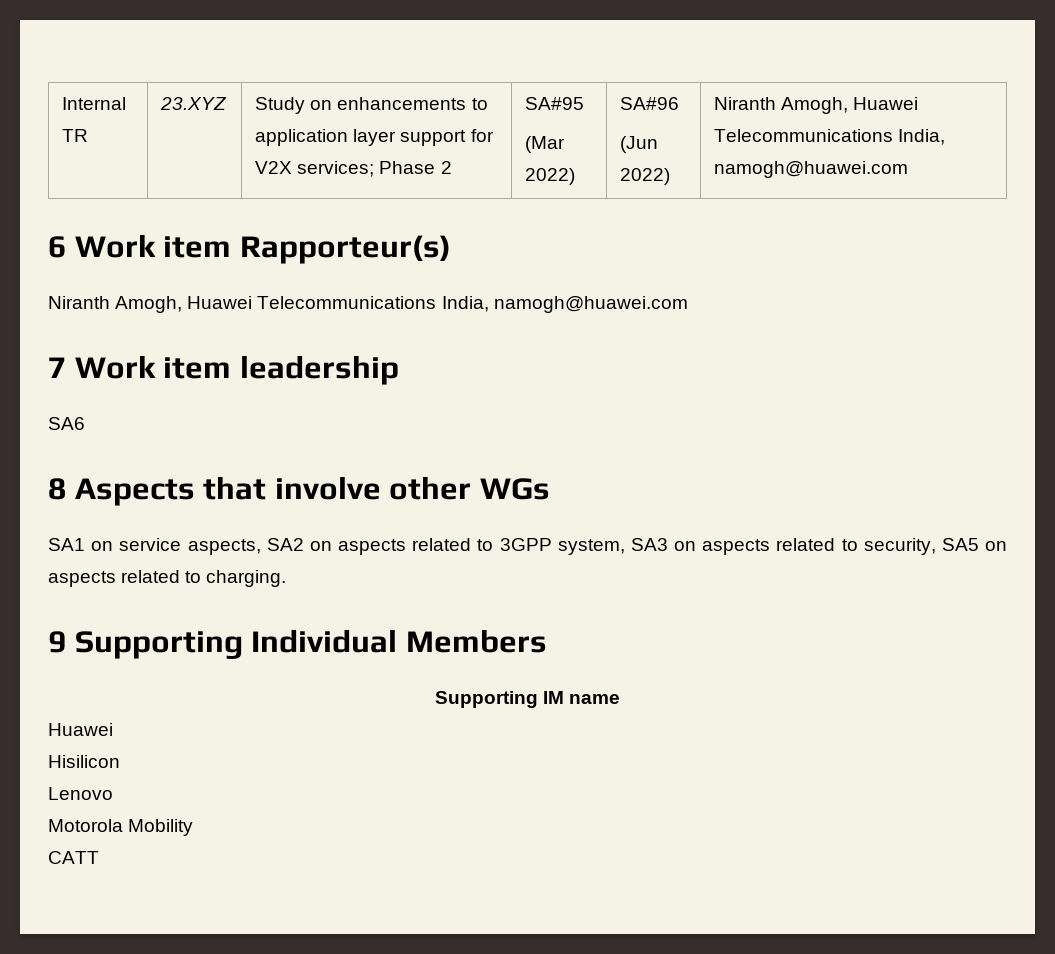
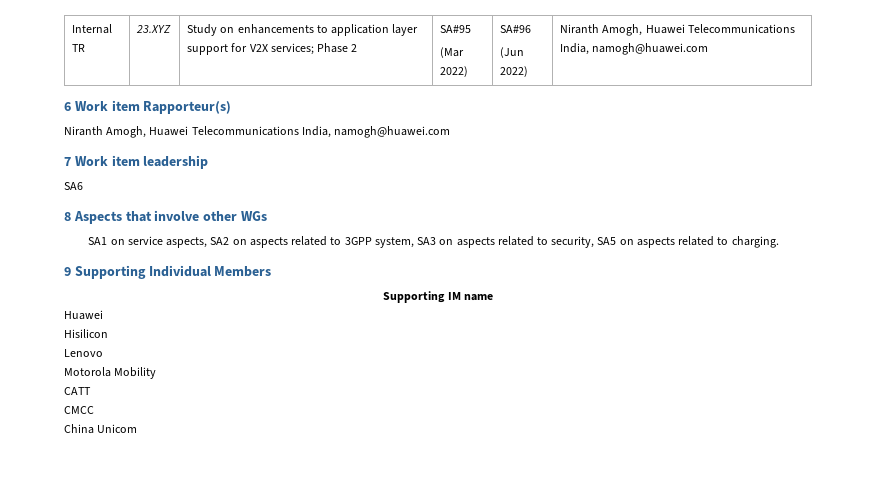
+ CMCC
+ China Unicom

